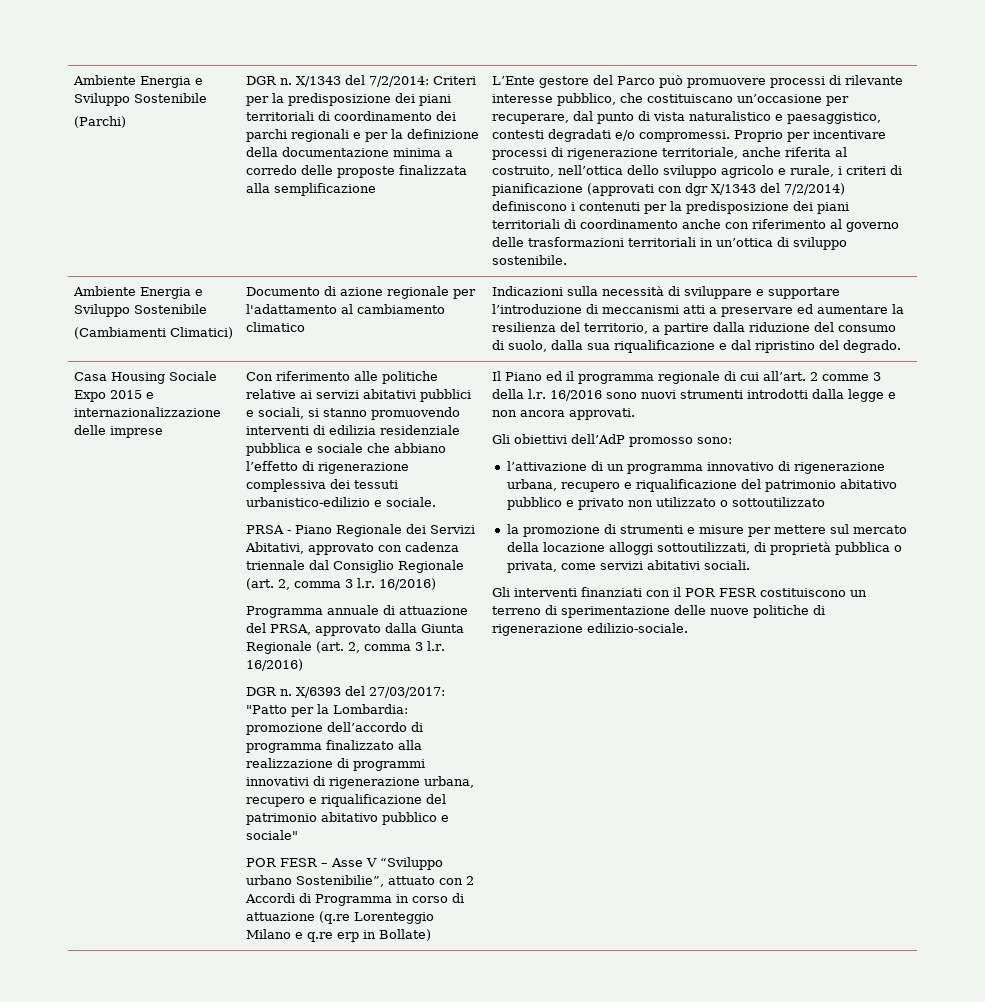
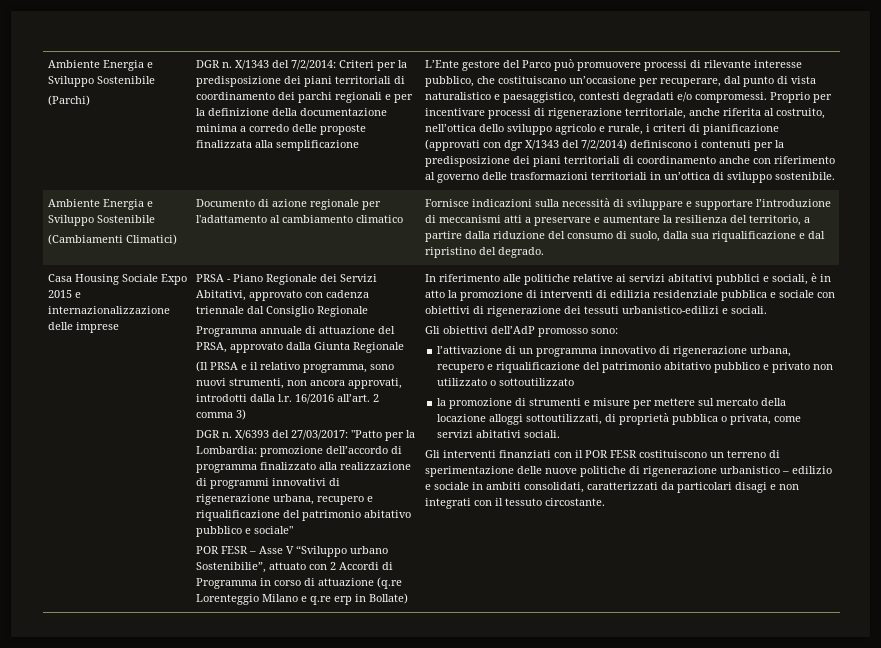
- Indicazioni sulla necessità di sviluppare e supportare l’introduzione di meccanismi atti a preservare ed aumentare la resilienza del territorio, a partire dalla riduzione del consumo di suolo, dalla sua riqualificazione e dal ripristino del degrado.
+ Fornisce indicazioni sulla necessità di sviluppare e supportare l’introduzione di meccanismi atti a preservare e aumentare la resilienza del territorio, a partire dalla riduzione del consumo di suolo, dalla sua riqualificazione e dal ripristino del degrado.
- Con riferimento alle politiche relative ai servizi abitativi pubblici e sociali, si stanno promuovendo interventi di edilizia residenziale pubblica e sociale che abbiano l’effetto di rigenerazione complessiva dei tessuti urbanistico-edilizio e sociale.
- PRSA - Piano Regionale dei Servizi Abitativi, approvato con cadenza triennale dal Consiglio Regionale (art. 2, comma 3 l.r. 16/2016)
+ PRSA - Piano Regionale dei Servizi Abitativi, approvato con cadenza triennale dal Consiglio Regionale
- Programma annuale di attuazione del PRSA, approvato dalla Giunta Regionale (art. 2, comma 3 l.r. 16/2016)
+ Programma annuale di attuazione del PRSA, approvato dalla Giunta Regionale
+ (Il PRSA e il relativo programma, sono nuovi strumenti, non ancora approvati, introdotti dalla l.r. 16/2016 all’art. 2 comma 3)
- Il Piano ed il programma regionale di cui all’art. 2 comme 3 della l.r. 16/2016 sono nuovi strumenti introdotti dalla legge e non ancora approvati.
+ In riferimento alle politiche relative ai servizi abitativi pubblici e sociali, è in atto la promozione di interventi di edilizia residenziale pubblica e sociale con obiettivi di rigenerazione dei tessuti urbanistico-edilizi e sociali.
- Gli interventi finanziati con il POR FESR costituiscono un terreno di sperimentazione delle nuove politiche di rigenerazione edilizio-sociale.
+ Gli interventi finanziati con il POR FESR costituiscono un terreno di sperimentazione delle nuove politiche di rigenerazione urbanistico – edilizio e sociale in ambiti consolidati, caratterizzati da particolari disagi e non integrati con il tessuto circostante.

